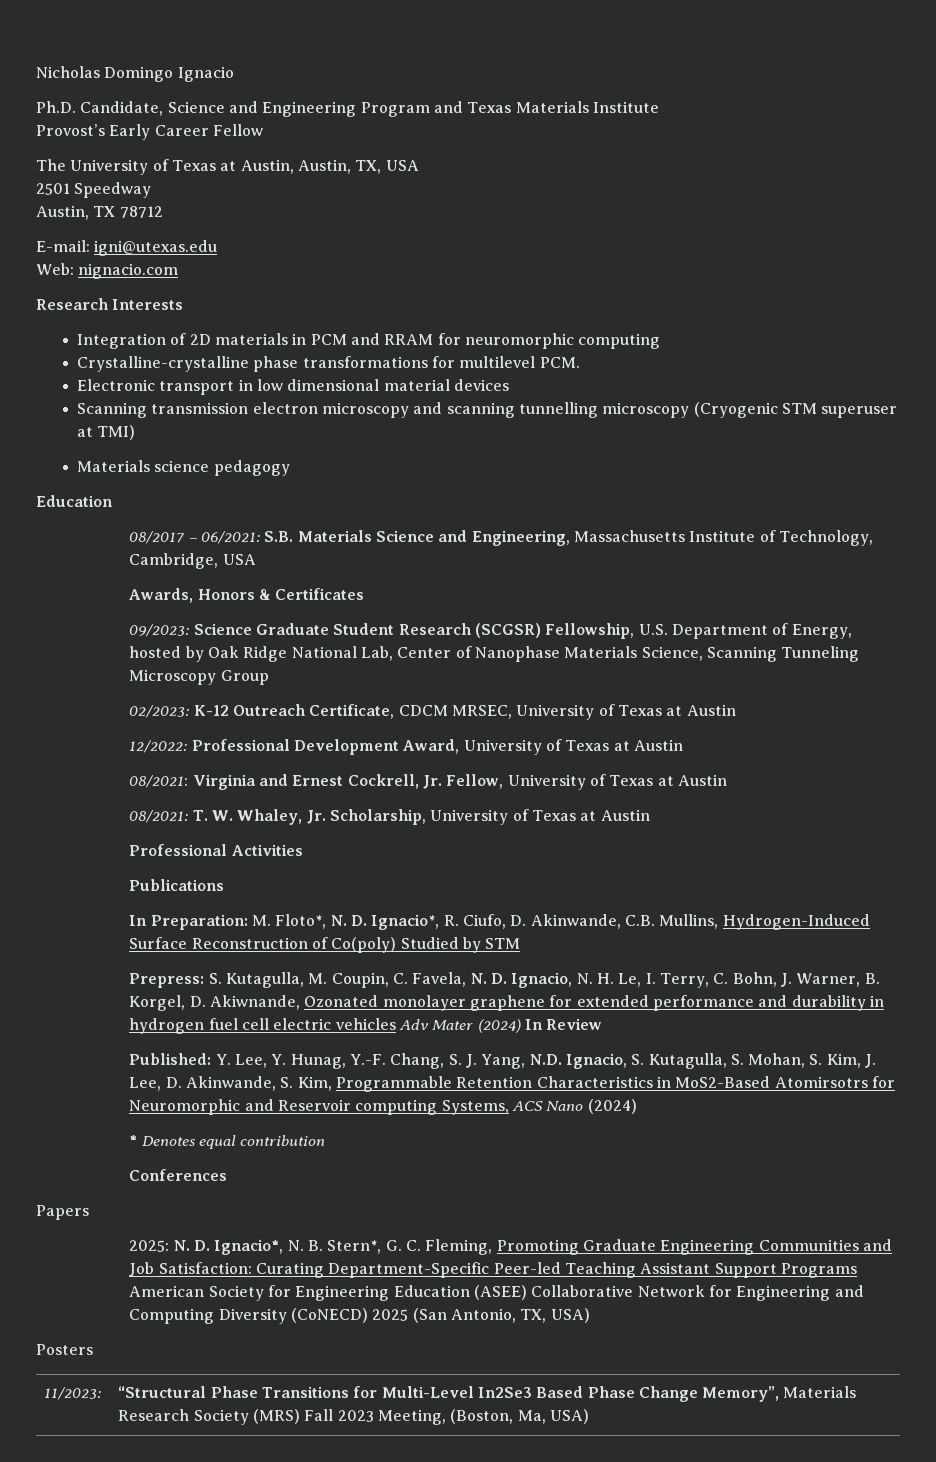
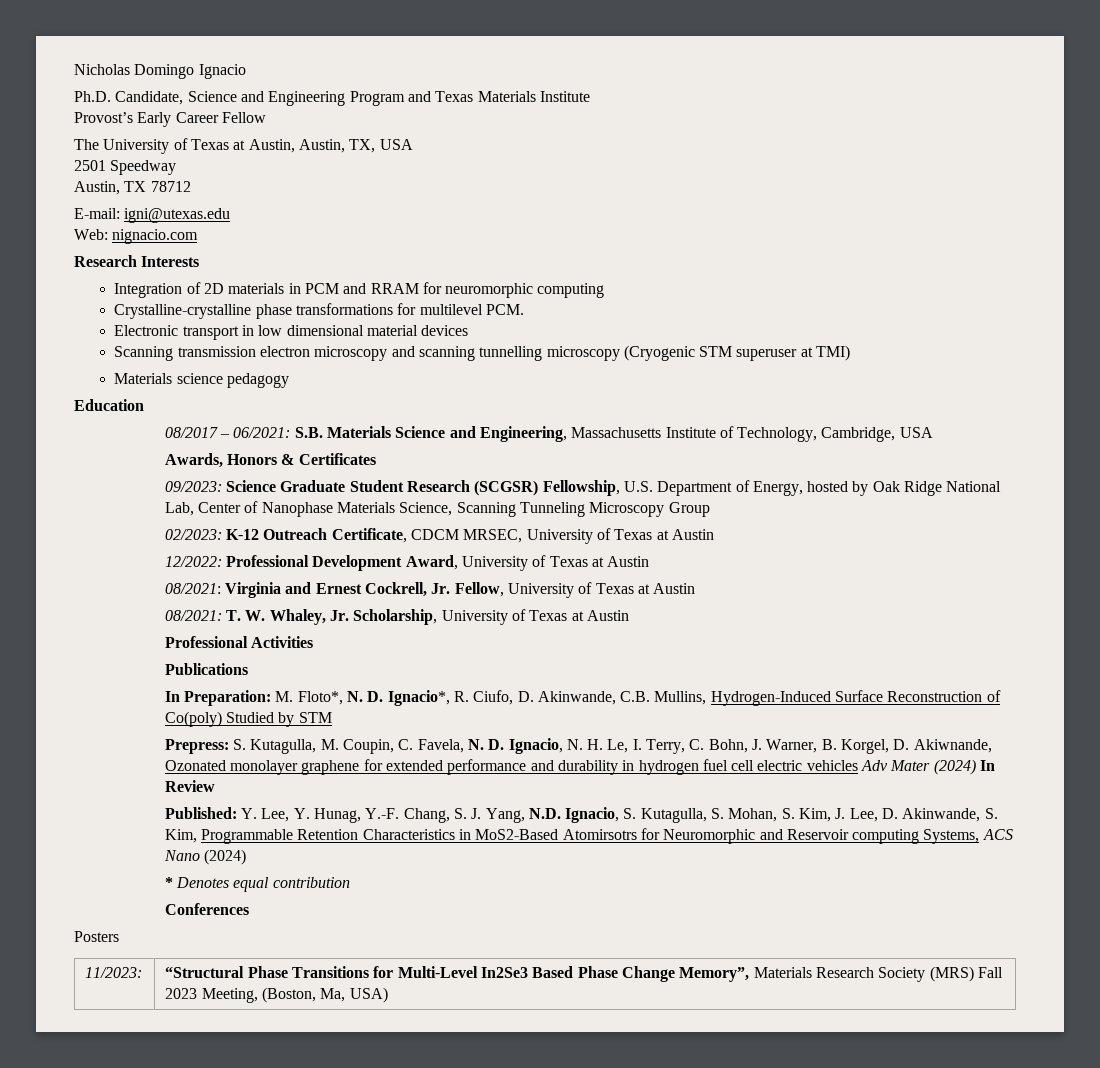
- Papers
- 2025: N. D. Ignacio*, N. B. Stern*, G. C. Fleming, Promoting Graduate Engineering Communities and Job Satisfaction: Curating Department-Specific Peer-led Teaching Assistant Support Programs American Society for Engineering Education (ASEE) Collaborative Network for Engineering and Computing Diversity (CoNECD) 2025 (San Antonio, TX, USA)

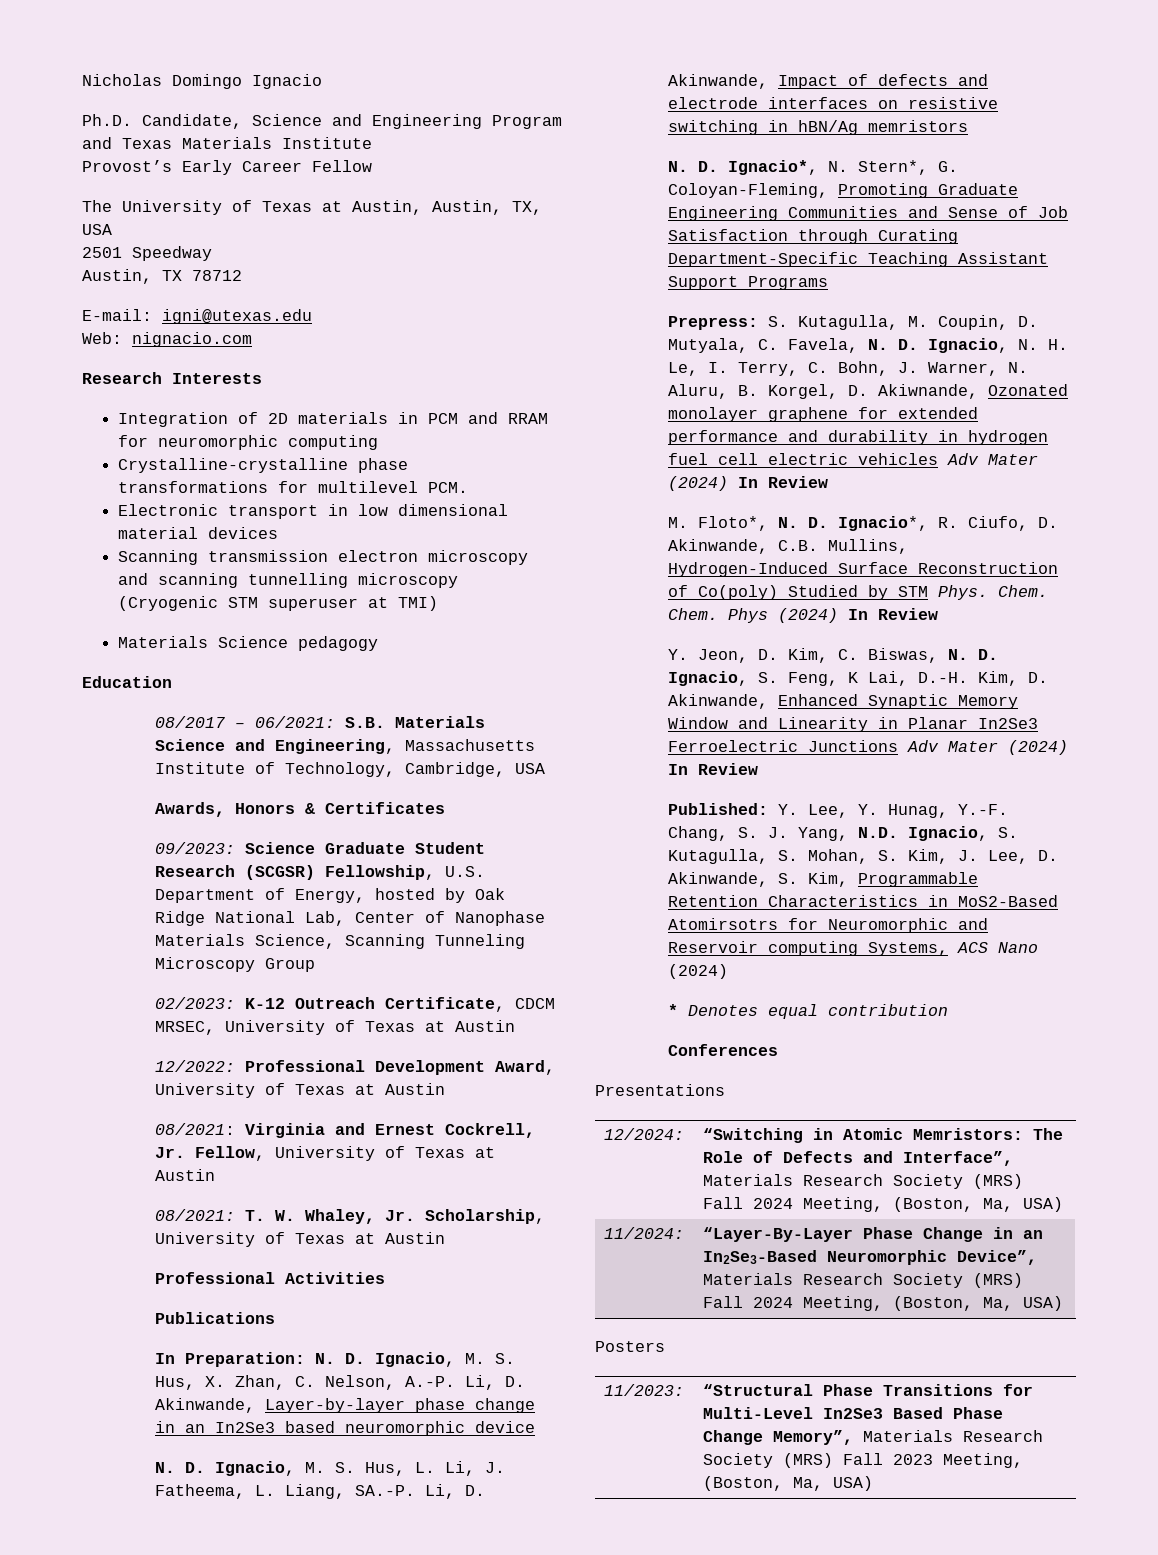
- Materials science pedagogy
+ Materials Science pedagogy
- In Preparation: M. Floto*, N. D. Ignacio*, R. Ciufo, D. Akinwande, C.B. Mullins, Hydrogen-Induced Surface Reconstruction of Co(poly) Studied by STM
- Prepress: S. Kutagulla, M. Coupin, C. Favela, N. D. Ignacio, N. H. Le, I. Terry, C. Bohn, J. Warner, B. Korgel, D. Akiwnande, Ozonated monolayer graphene for extended performance and durability in hydrogen fuel cell electric vehicles Adv Mater (2024) In Review
+ In Preparation: N. D. Ignacio, M. S. Hus, X. Zhan, C. Nelson, A.-P. Li, D. Akinwande, Layer-by-layer phase change in an In2Se3 based neuromorphic device
+ N. D. Ignacio, M. S. Hus, L. Li, J. Fatheema, L. Liang, SA.-P. Li, D. Akinwande, Impact of defects and electrode interfaces on resistive switching in hBN/Ag memristors
+ N. D. Ignacio*, N. Stern*, G. Coloyan-Fleming, Promoting Graduate Engineering Communities and Sense of Job Satisfaction through Curating Department-Specific Teaching Assistant Support Programs
+ Prepress: S. Kutagulla, M. Coupin, D. Mutyala, C. Favela, N. D. Ignacio, N. H. Le, I. Terry, C. Bohn, J. Warner, N. Aluru, B. Korgel, D. Akiwnande, Ozonated monolayer graphene for extended performance and durability in hydrogen fuel cell electric vehicles Adv Mater (2024) In Review
+ M. Floto*, N. D. Ignacio*, R. Ciufo, D. Akinwande, C.B. Mullins, Hydrogen-Induced Surface Reconstruction of Co(poly) Studied by STM Phys. Chem. Chem. Phys (2024) In Review
+ Y. Jeon, D. Kim, C. Biswas, N. D. Ignacio, S. Feng, K Lai, D.-H. Kim, D. Akinwande, Enhanced Synaptic Memory Window and Linearity in Planar In2Se3 Ferroelectric Junctions Adv Mater (2024) In Review
+ Presentations
+ 12/2024: | “Switching in Atomic Memristors: The Role of Defects and Interface”, Materials Research Society (MRS) Fall 2024 Meeting, (Boston, Ma, USA)
+ 11/2024: | “Layer-By-Layer Phase Change in an In2Se3-Based Neuromorphic Device”, Materials Research Society (MRS) Fall 2024 Meeting, (Boston, Ma, USA)

